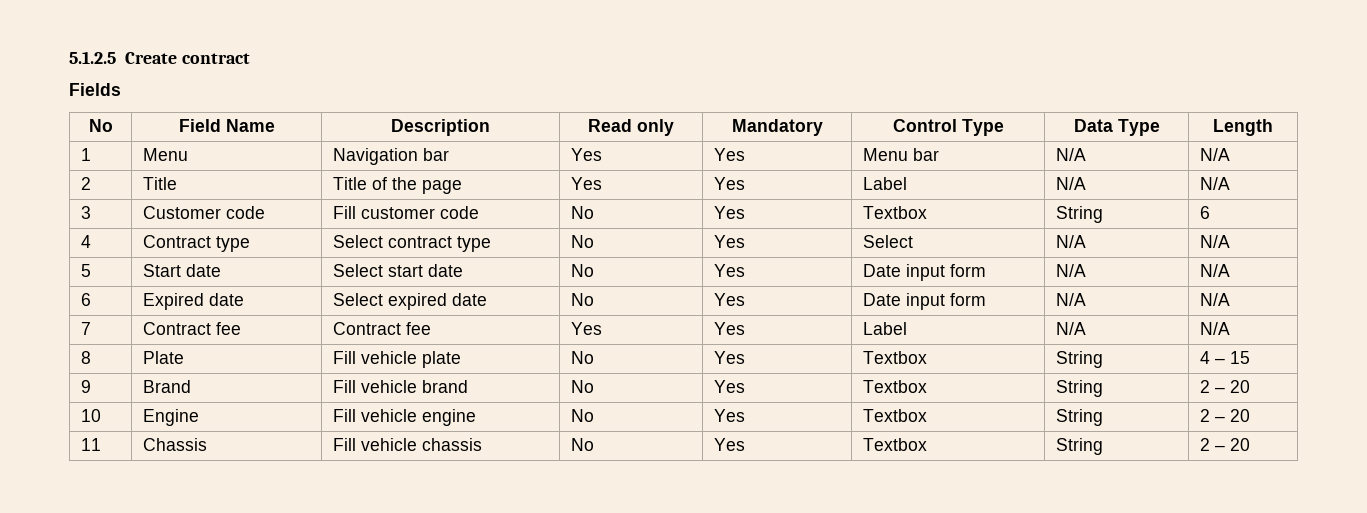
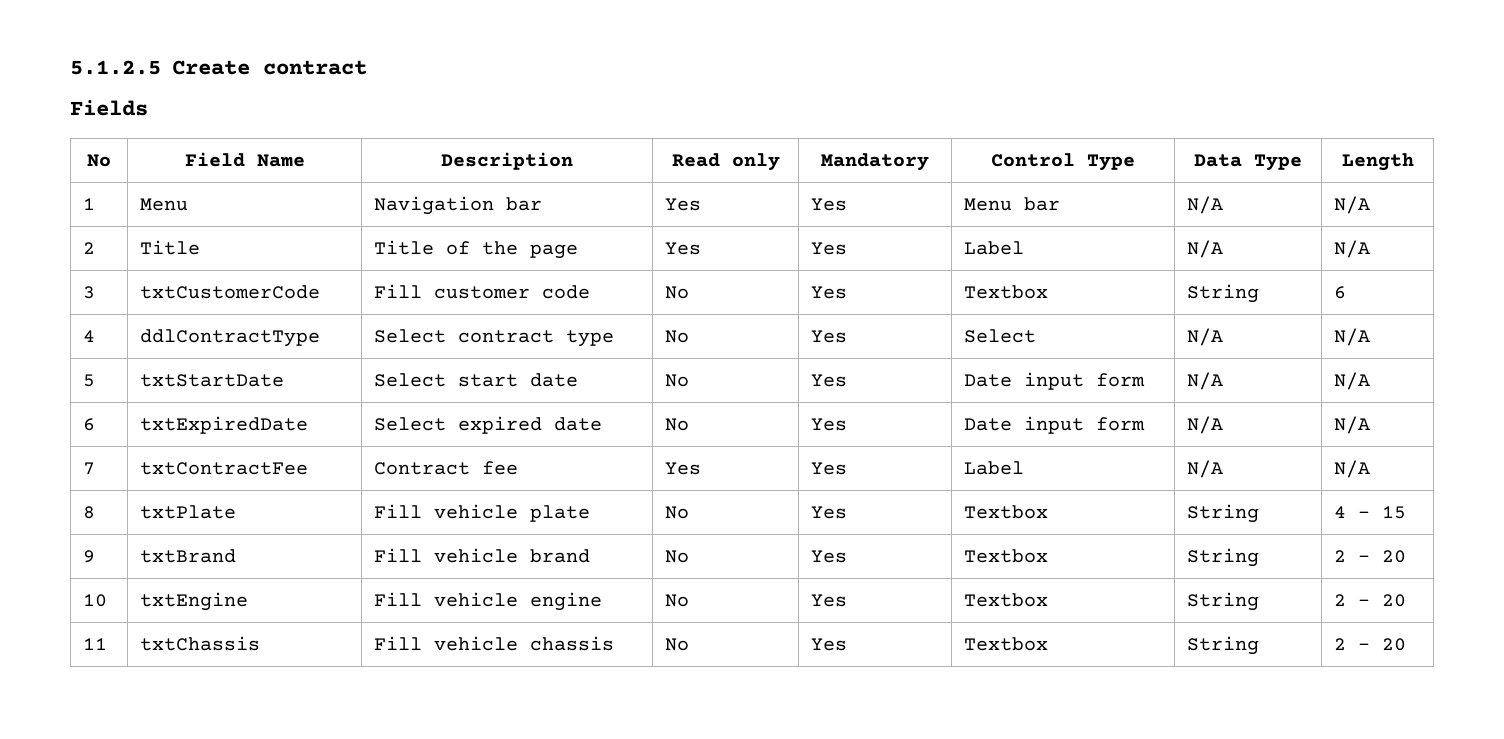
- 3 | Customer code | Fill customer code | No | Yes | Textbox | String | 6
+ 3 | txtCustomerCode | Fill customer code | No | Yes | Textbox | String | 6
- 4 | Contract type | Select contract type | No | Yes | Select | N/A | N/A
+ 4 | ddlContractType | Select contract type | No | Yes | Select | N/A | N/A
- 5 | Start date | Select start date | No | Yes | Date input form | N/A | N/A
+ 5 | txtStartDate | Select start date | No | Yes | Date input form | N/A | N/A
- 6 | Expired date | Select expired date | No | Yes | Date input form | N/A | N/A
+ 6 | txtExpiredDate | Select expired date | No | Yes | Date input form | N/A | N/A
- 7 | Contract fee | Contract fee | Yes | Yes | Label | N/A | N/A
+ 7 | txtContractFee | Contract fee | Yes | Yes | Label | N/A | N/A
- 8 | Plate | Fill vehicle plate | No | Yes | Textbox | String | 4 – 15
+ 8 | txtPlate | Fill vehicle plate | No | Yes | Textbox | String | 4 – 15
- 9 | Brand | Fill vehicle brand | No | Yes | Textbox | String | 2 – 20
+ 9 | txtBrand | Fill vehicle brand | No | Yes | Textbox | String | 2 – 20
- 10 | Engine | Fill vehicle engine | No | Yes | Textbox | String | 2 – 20
+ 10 | txtEngine | Fill vehicle engine | No | Yes | Textbox | String | 2 – 20
- 11 | Chassis | Fill vehicle chassis | No | Yes | Textbox | String | 2 – 20
+ 11 | txtChassis | Fill vehicle chassis | No | Yes | Textbox | String | 2 – 20

